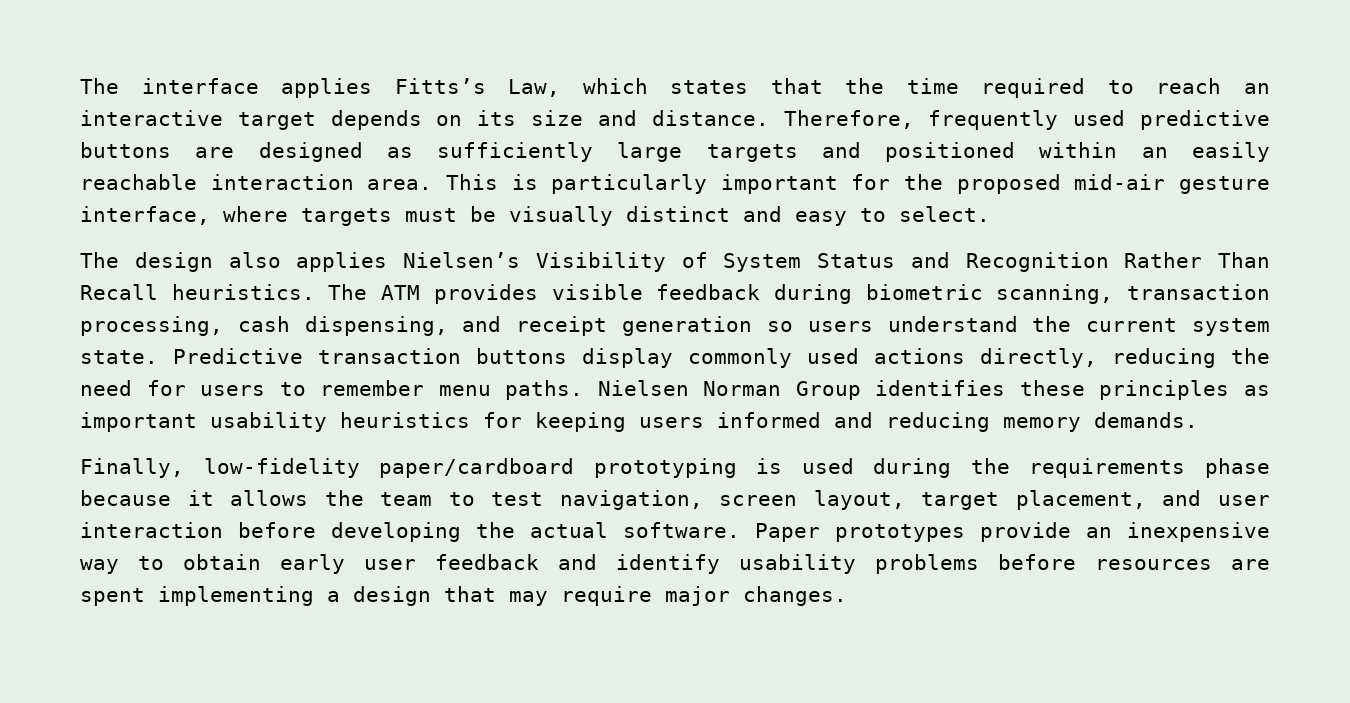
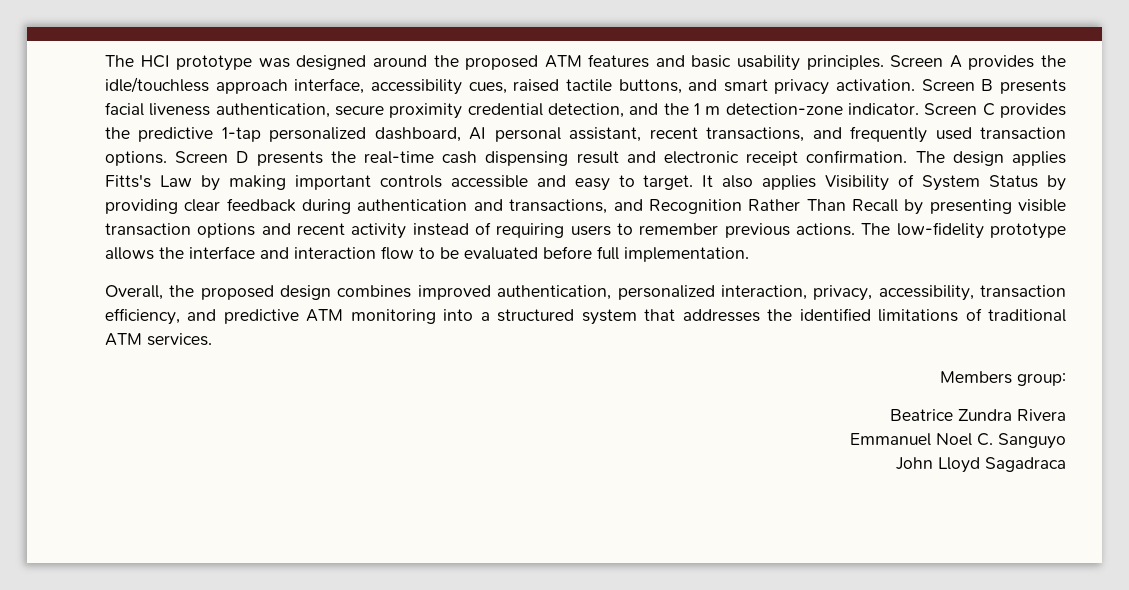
- The interface applies Fitts’s Law, which states that the time required to reach an interactive target depends on its size and distance. Therefore, frequently used predictive buttons are designed as sufficiently large targets and positioned within an easily reachable interaction area. This is particularly important for the proposed mid-air gesture interface, where targets must be visually distinct and easy to select.
- The design also applies Nielsen’s Visibility of System Status and Recognition Rather Than Recall heuristics. The ATM provides visible feedback during biometric scanning, transaction processing, cash dispensing, and receipt generation so users understand the current system state. Predictive transaction buttons display commonly used actions directly, reducing the need for users to remember menu paths. Nielsen Norman Group identifies these principles as important usability heuristics for keeping users informed and reducing memory demands.
- Finally, low-fidelity paper/cardboard prototyping is used during the requirements phase because it allows the team to test navigation, screen layout, target placement, and user interaction before developing the actual software. Paper prototypes provide an inexpensive way to obtain early user feedback and identify usability problems before resources are spent implementing a design that may require major changes.
+ The HCI prototype was designed around the proposed ATM features and basic usability principles. Screen A provides the idle/touchless approach interface, accessibility cues, raised tactile buttons, and smart privacy activation. Screen B presents facial liveness authentication, secure proximity credential detection, and the 1 m detection-zone indicator. Screen C provides the predictive 1-tap personalized dashboard, AI personal assistant, recent transactions, and frequently used transaction options. Screen D presents the real-time cash dispensing result and electronic receipt confirmation. The design applies Fitts's Law by making important controls accessible and easy to target. It also applies Visibility of System Status by providing clear feedback during authentication and transactions, and Recognition Rather Than Recall by presenting visible transaction options and recent activity instead of requiring users to remember previous actions. The low-fidelity prototype allows the interface and interaction flow to be evaluated before full implementation.
+ Overall, the proposed design combines improved authentication, personalized interaction, privacy, accessibility, transaction efficiency, and predictive ATM monitoring into a structured system that addresses the identified limitations of traditional ATM services.
+ Members group:
+ Beatrice Zundra Rivera
+ Emmanuel Noel C. Sanguyo
+ John Lloyd Sagadraca

